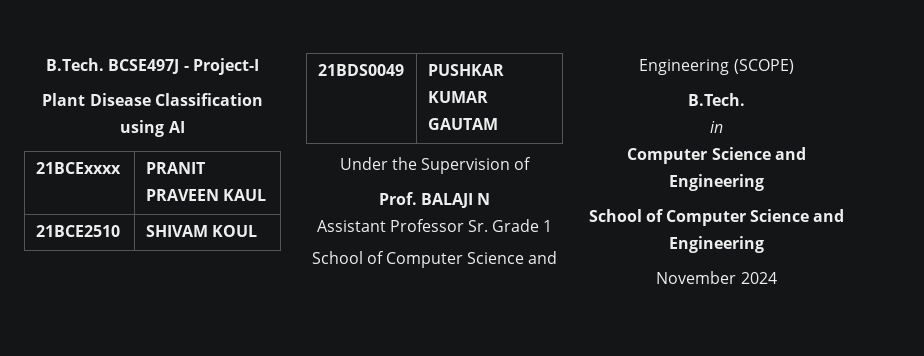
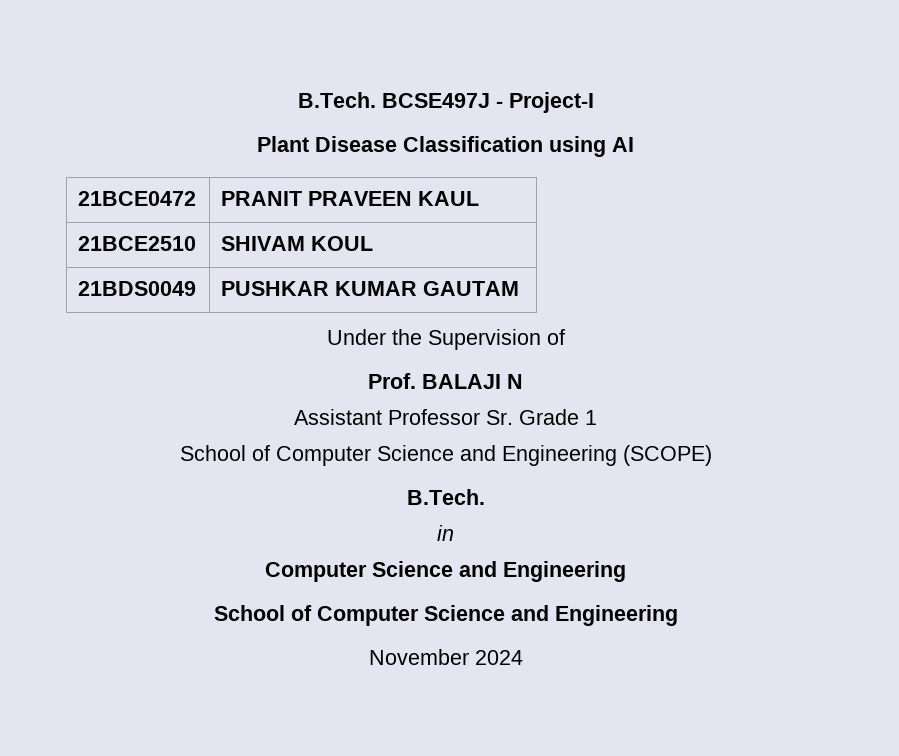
- 21BCExxxx | PRANIT PRAVEEN KAUL
+ 21BCE0472 | PRANIT PRAVEEN KAUL

